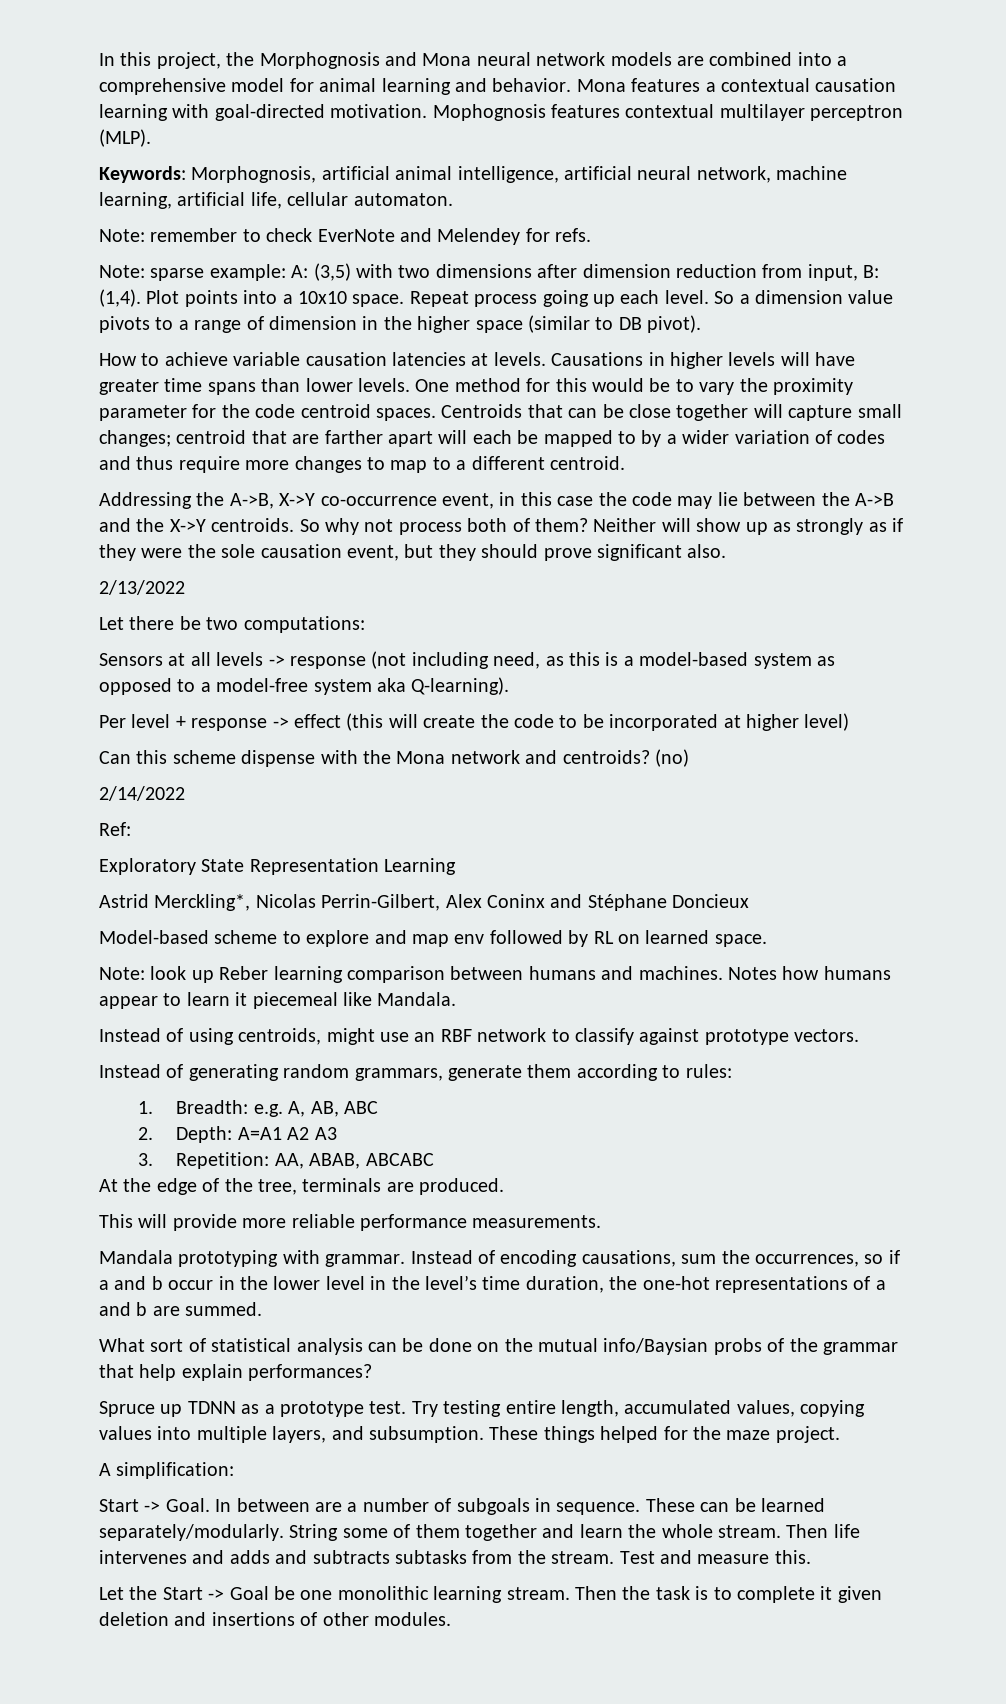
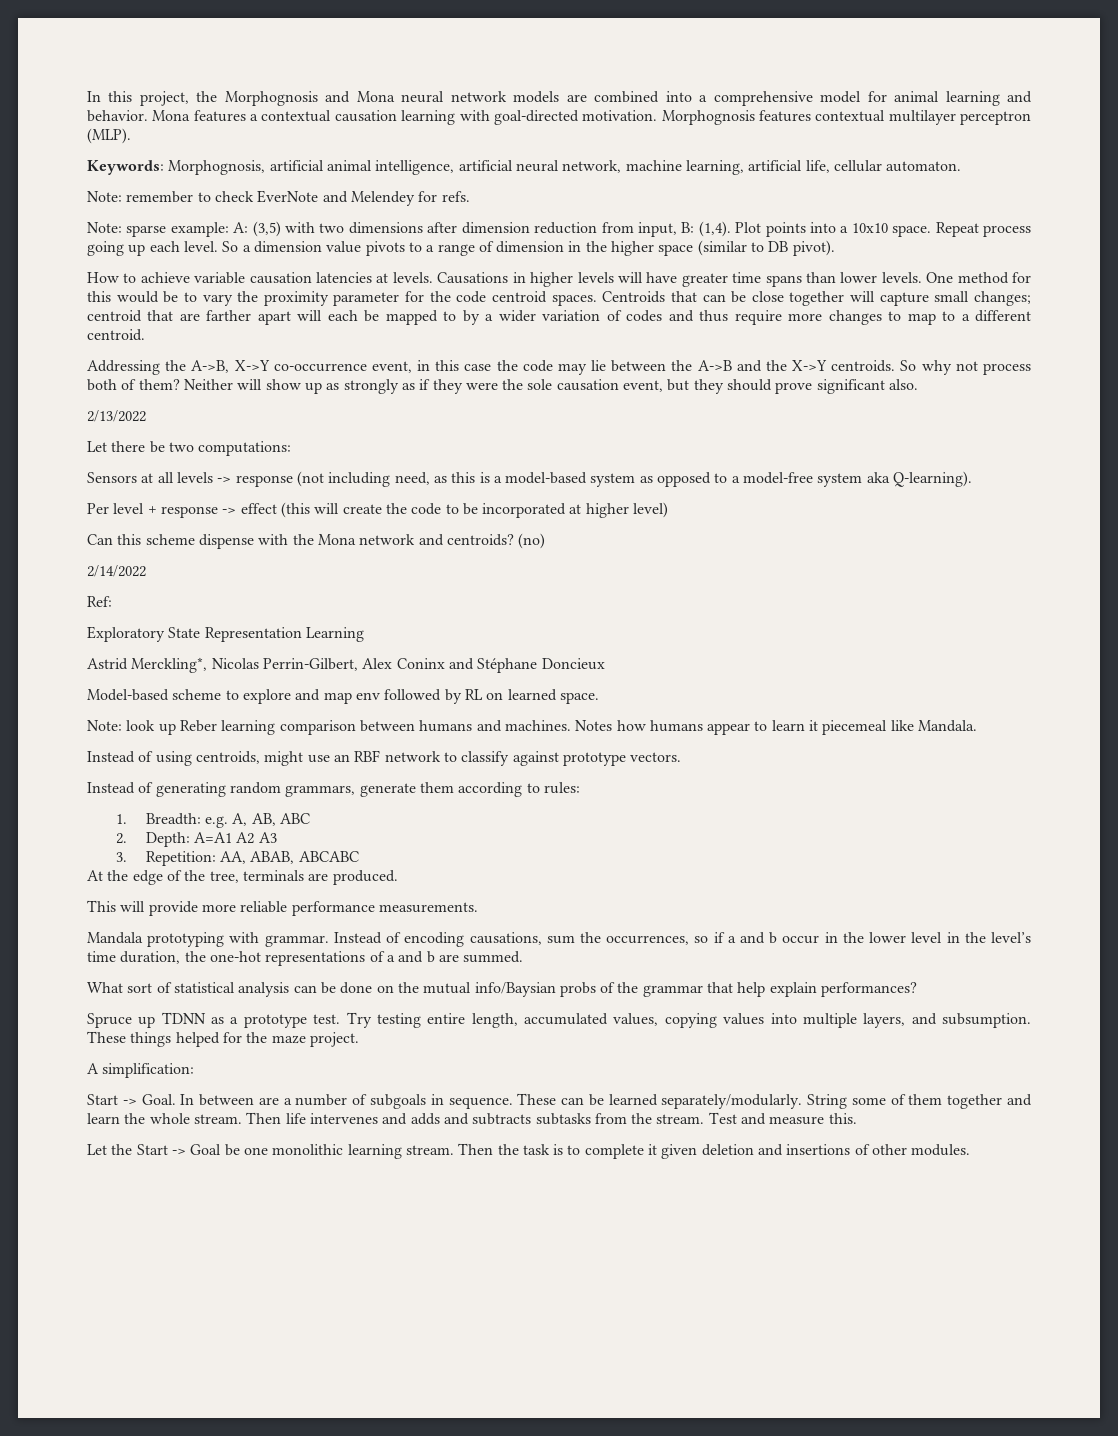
- Mophognosis features contextual multilayer perceptron (MLP).
+ Morphognosis features contextual multilayer perceptron (MLP).

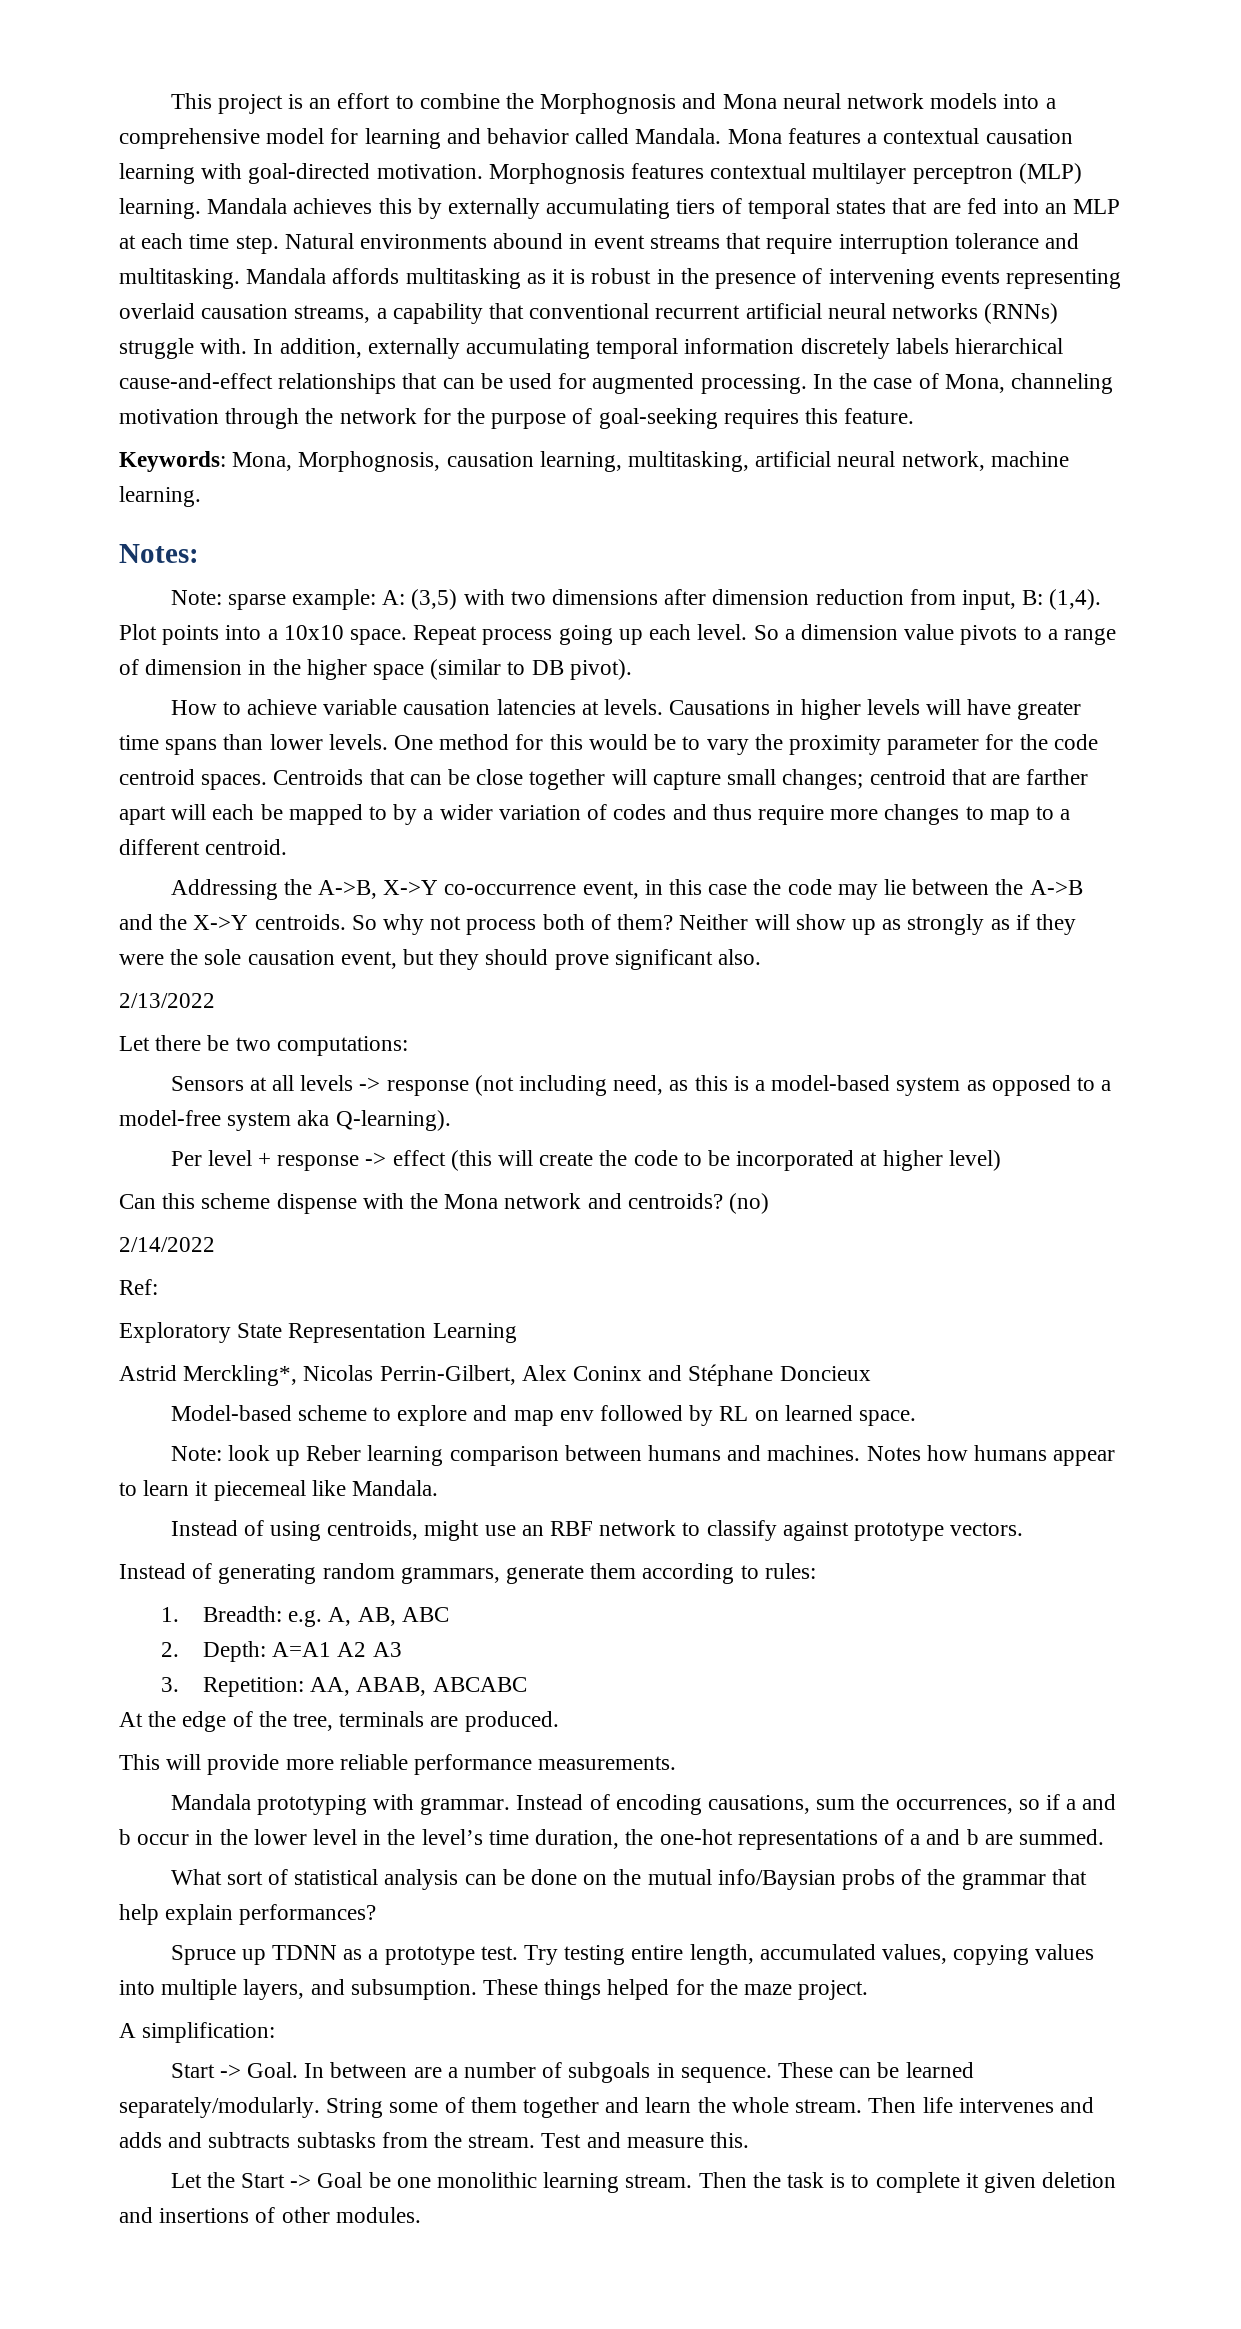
- In this project, the Morphognosis and Mona neural network models are combined into a comprehensive model for animal learning and behavior.
+ This project is an effort to combine the Morphognosis and Mona neural network models into a comprehensive model for learning and behavior called Mandala.
- Morphognosis features contextual multilayer perceptron (MLP).
- Keywords: Morphognosis, artificial animal intelligence, artificial neural network, machine learning, artificial life, cellular automaton.
- Note: remember to check EverNote and Melendey for refs.
+ Morphognosis features contextual multilayer perceptron (MLP) learning. Mandala achieves this by externally accumulating tiers of temporal states that are fed into an MLP at each time step. Natural environments abound in event streams that require interruption tolerance and multitasking. Mandala affords multitasking as it is robust in the presence of intervening events representing overlaid causation streams, a capability that conventional recurrent artificial neural networks (RNNs) struggle with. In addition, externally accumulating temporal information discretely labels hierarchical cause-and-effect relationships that can be used for augmented processing. In the case of Mona, channeling motivation through the network for the purpose of goal-seeking requires this feature.
+ Keywords: Mona, Morphognosis, causation learning, multitasking, artificial neural network, machine learning.
+ Notes:

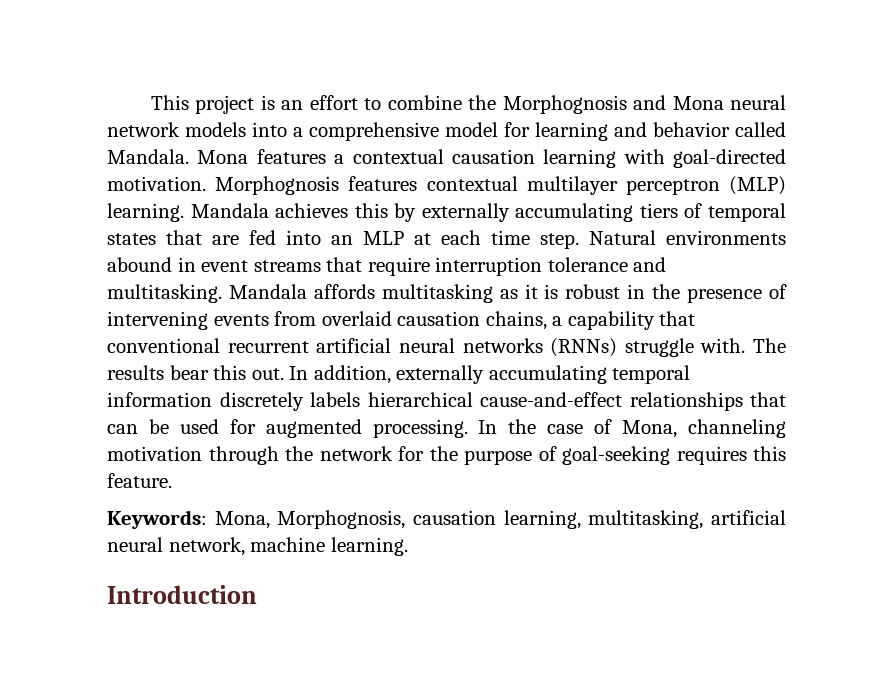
- Mandala affords multitasking as it is robust in the presence of intervening events representing overlaid causation streams, a capability that conventional recurrent artificial neural networks (RNNs) struggle with.
+ Mandala affords multitasking as it is robust in the presence of intervening events from overlaid causation chains, a capability that conventional recurrent artificial neural networks (RNNs) struggle with.
+ The results bear this out.
- Notes:
- Note: sparse example: A: (3,5) with two dimensions after dimension reduction from input, B: (1,4). Plot points into a 10x10 space. Repeat process going up each level. So a dimension value pivots to a range of dimension in the higher space (similar to DB pivot).
- How to achieve variable causation latencies at levels. Causations in higher levels will have greater time spans than lower levels. One method for this would be to vary the proximity parameter for the code centroid spaces. Centroids that can be close together will capture small changes; centroid that are farther apart will each be mapped to by a wider variation of codes and thus require more changes to map to a different centroid.
- Addressing the A->B, X->Y co-occurrence event, in this case the code may lie between the A->B and the X->Y centroids. So why not process both of them? Neither will show up as strongly as if they were the sole causation event, but they should prove significant also.
- 2/13/2022
- Let there be two computations:
- Sensors at all levels -> response (not including need, as this is a model-based system as opposed to a model-free system aka Q-learning).
- Per level + response -> effect (this will create the code to be incorporated at higher level)
- Can this scheme dispense with the Mona network and centroids? (no)
- 2/14/2022
- Ref:
- Exploratory State Representation Learning
- Astrid Merckling*, Nicolas Perrin-Gilbert, Alex Coninx and Stéphane Doncieux
- Model-based scheme to explore and map env followed by RL on learned space.
- Note: look up Reber learning comparison between humans and machines. Notes how humans appear to learn it piecemeal like Mandala.
- Instead of using centroids, might use an RBF network to classify against prototype vectors.
- Instead of generating random grammars, generate them according to rules:
- 1. Breadth: e.g. A, AB, ABC
- 2. Depth: A=A1 A2 A3
- 3. Repetition: AA, ABAB, ABCABC
- At the edge of the tree, terminals are produced.
- This will provide more reliable performance measurements.
- Mandala prototyping with grammar. Instead of encoding causations, sum the occurrences, so if a and b occur in the lower level in the level’s time duration, the one-hot representations of a and b are summed.
- What sort of statistical analysis can be done on the mutual info/Baysian probs of the grammar that help explain performances?
- Spruce up TDNN as a prototype test. Try testing entire length, accumulated values, copying values into multiple layers, and subsumption. These things helped for the maze project.
- A simplification:
- Start -> Goal. In between are a number of subgoals in sequence. These can be learned separately/modularly. String some of them together and learn the whole stream. Then life intervenes and adds and subtracts subtasks from the stream. Test and measure this.
- Let the Start -> Goal be one monolithic learning stream. Then the task is to complete it given deletion and insertions of other modules.
+ Introduction

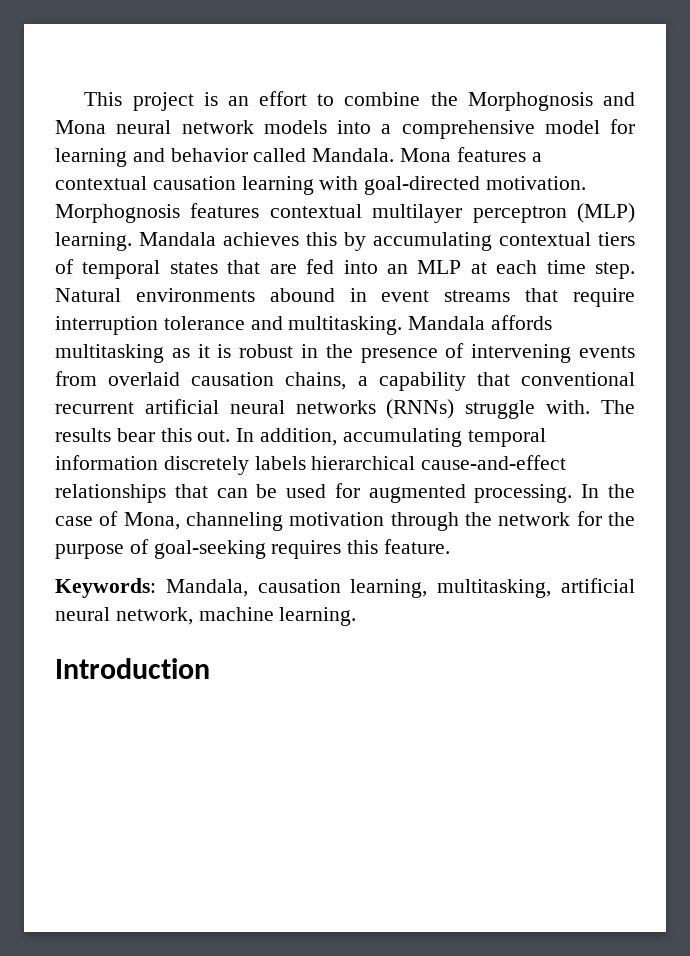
- Mandala achieves this by externally accumulating tiers of temporal states that are fed into an MLP at each time step.
+ Mandala achieves this by accumulating contextual tiers of temporal states that are fed into an MLP at each time step.
- In addition, externally accumulating temporal information discretely labels hierarchical cause-and-effect relationships that can be used for augmented processing.
+ In addition, accumulating temporal information discretely labels hierarchical cause-and-effect relationships that can be used for augmented processing.
- Keywords: Mona, Morphognosis, causation learning, multitasking, artificial neural network, machine learning.
+ Keywords: Mandala, causation learning, multitasking, artificial neural network, machine learning.

